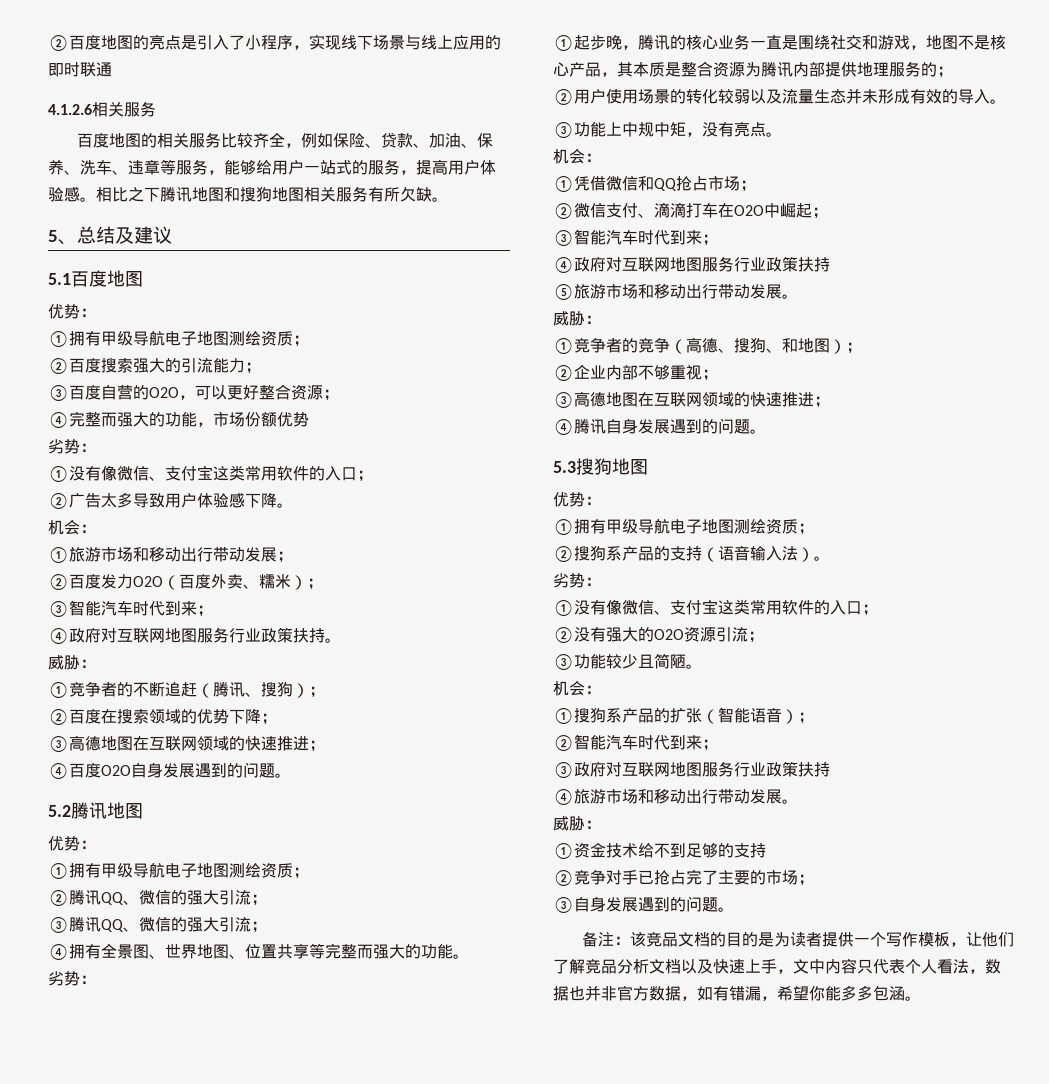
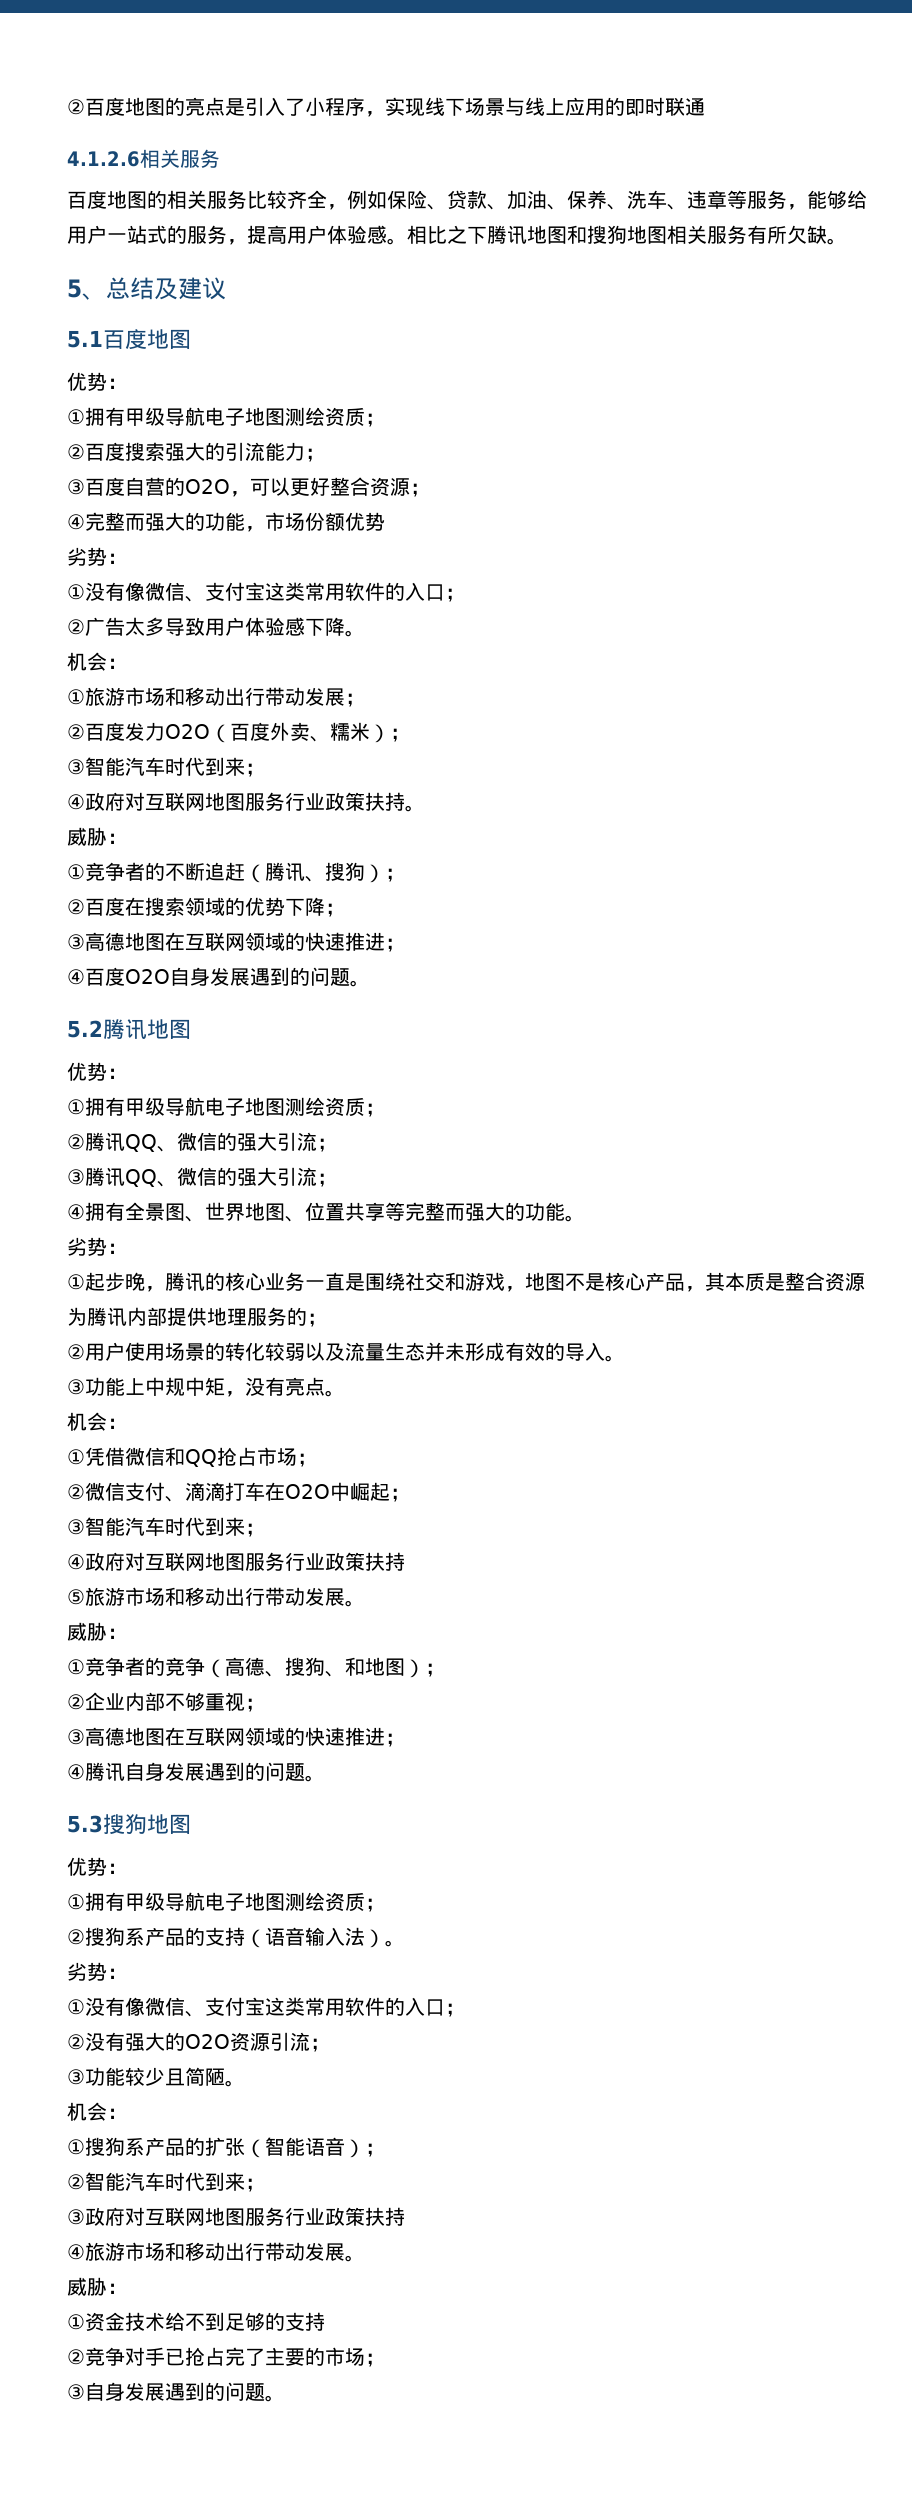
- 备注：该竞品文档的目的是为读者提供一个写作模板，让他们了解竞品分析文档以及快速上手，文中内容只代表个人看法，数据也并非官方数据，如有错漏，希望你能多多包涵。

